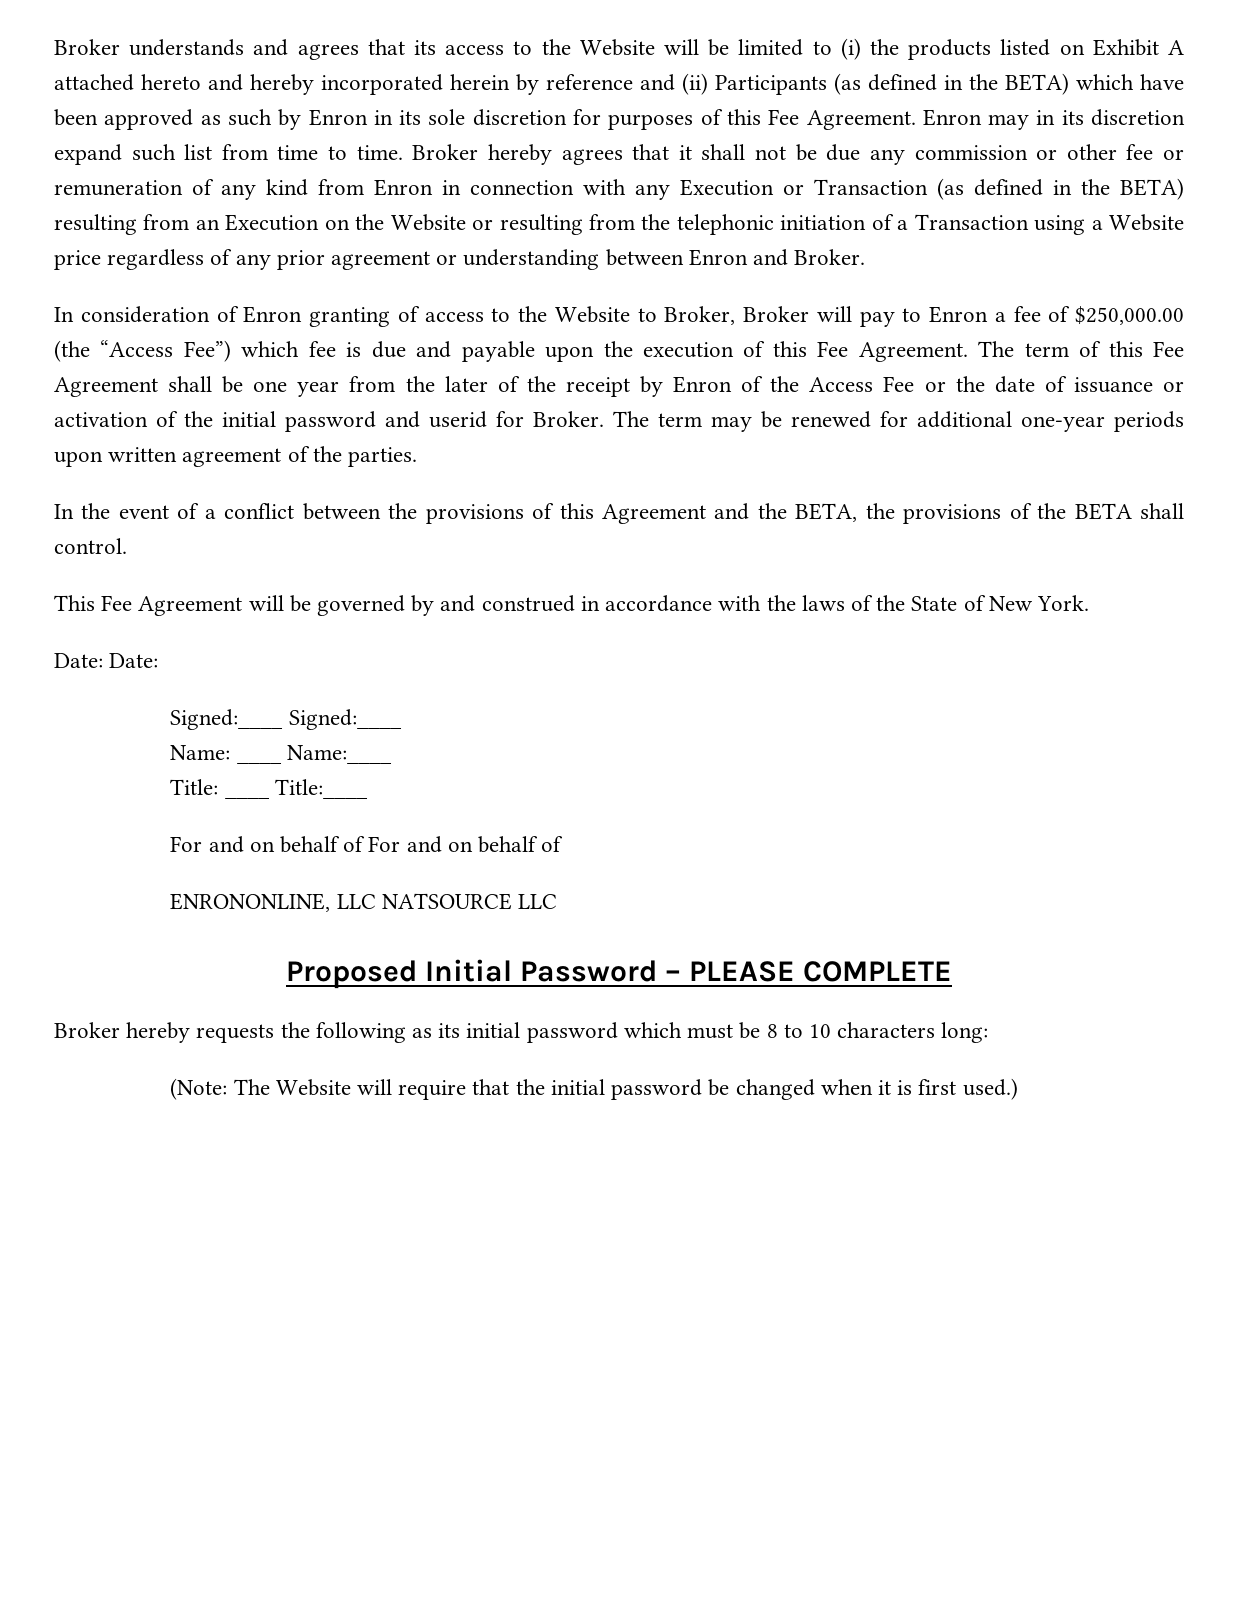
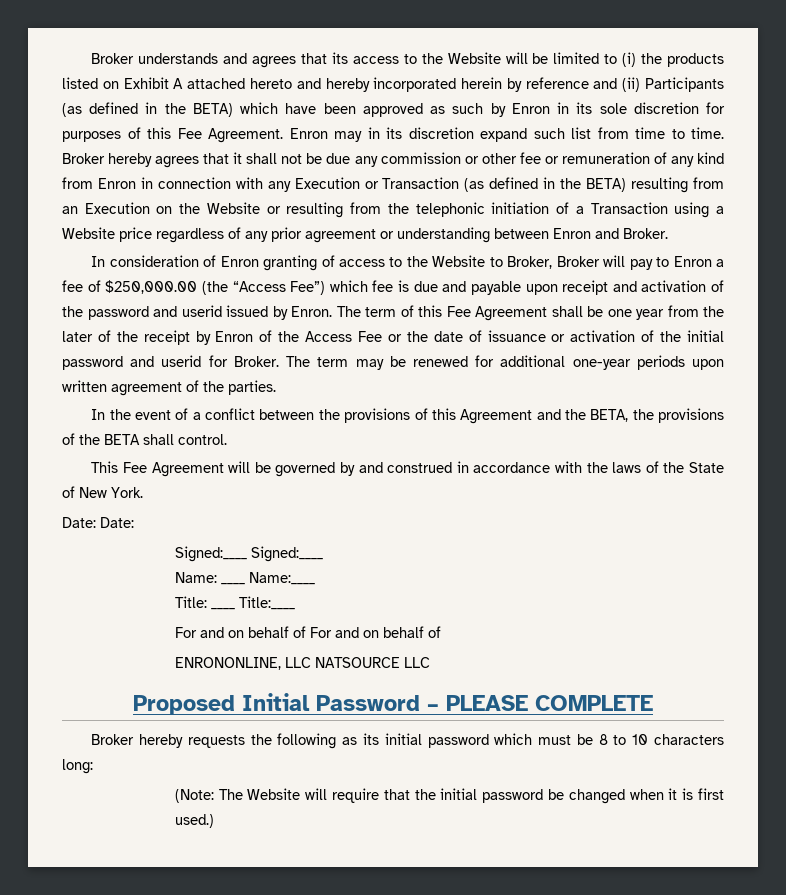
- In consideration of Enron granting of access to the Website to Broker, Broker will pay to Enron a fee of $250,000.00 (the “Access Fee”) which fee is due and payable upon the execution of this Fee Agreement.
+ In consideration of Enron granting of access to the Website to Broker, Broker will pay to Enron a fee of $250,000.00 (the “Access Fee”) which fee is due and payable upon receipt and activation of the password and userid issued by Enron.

